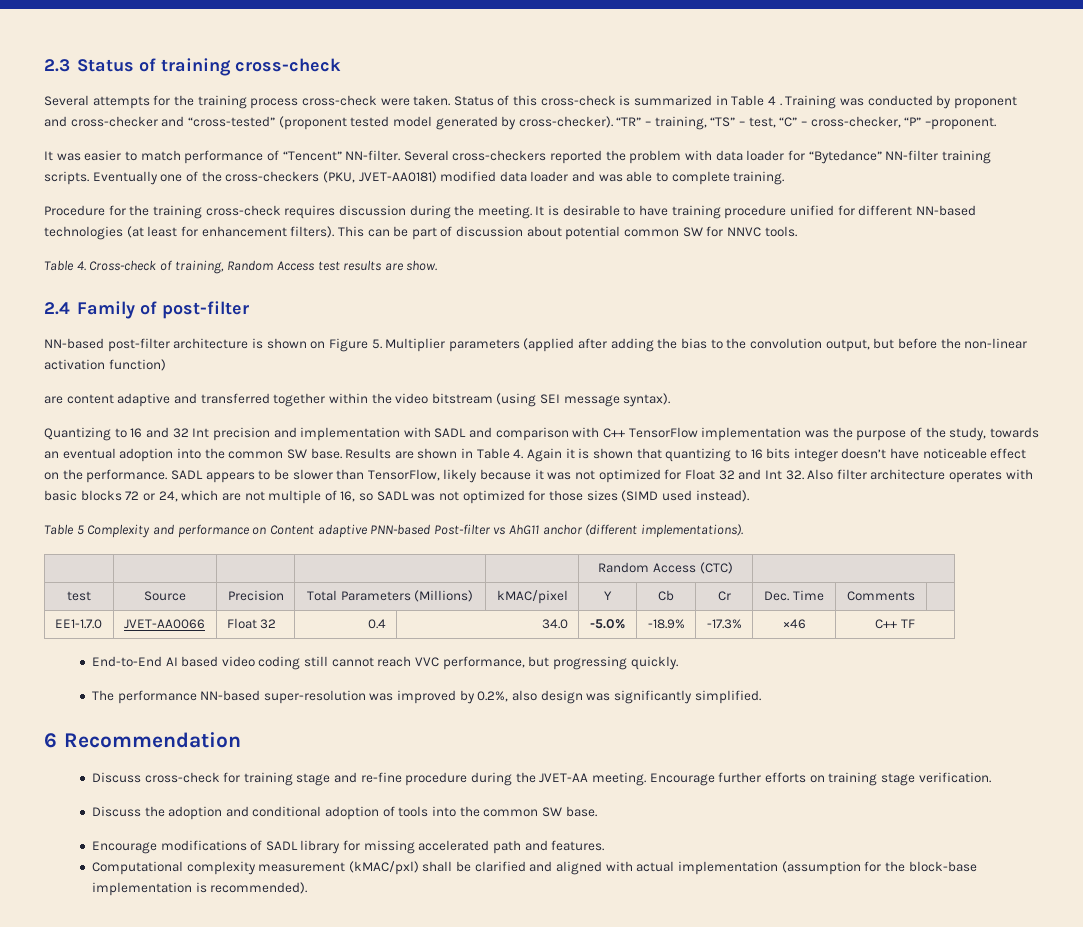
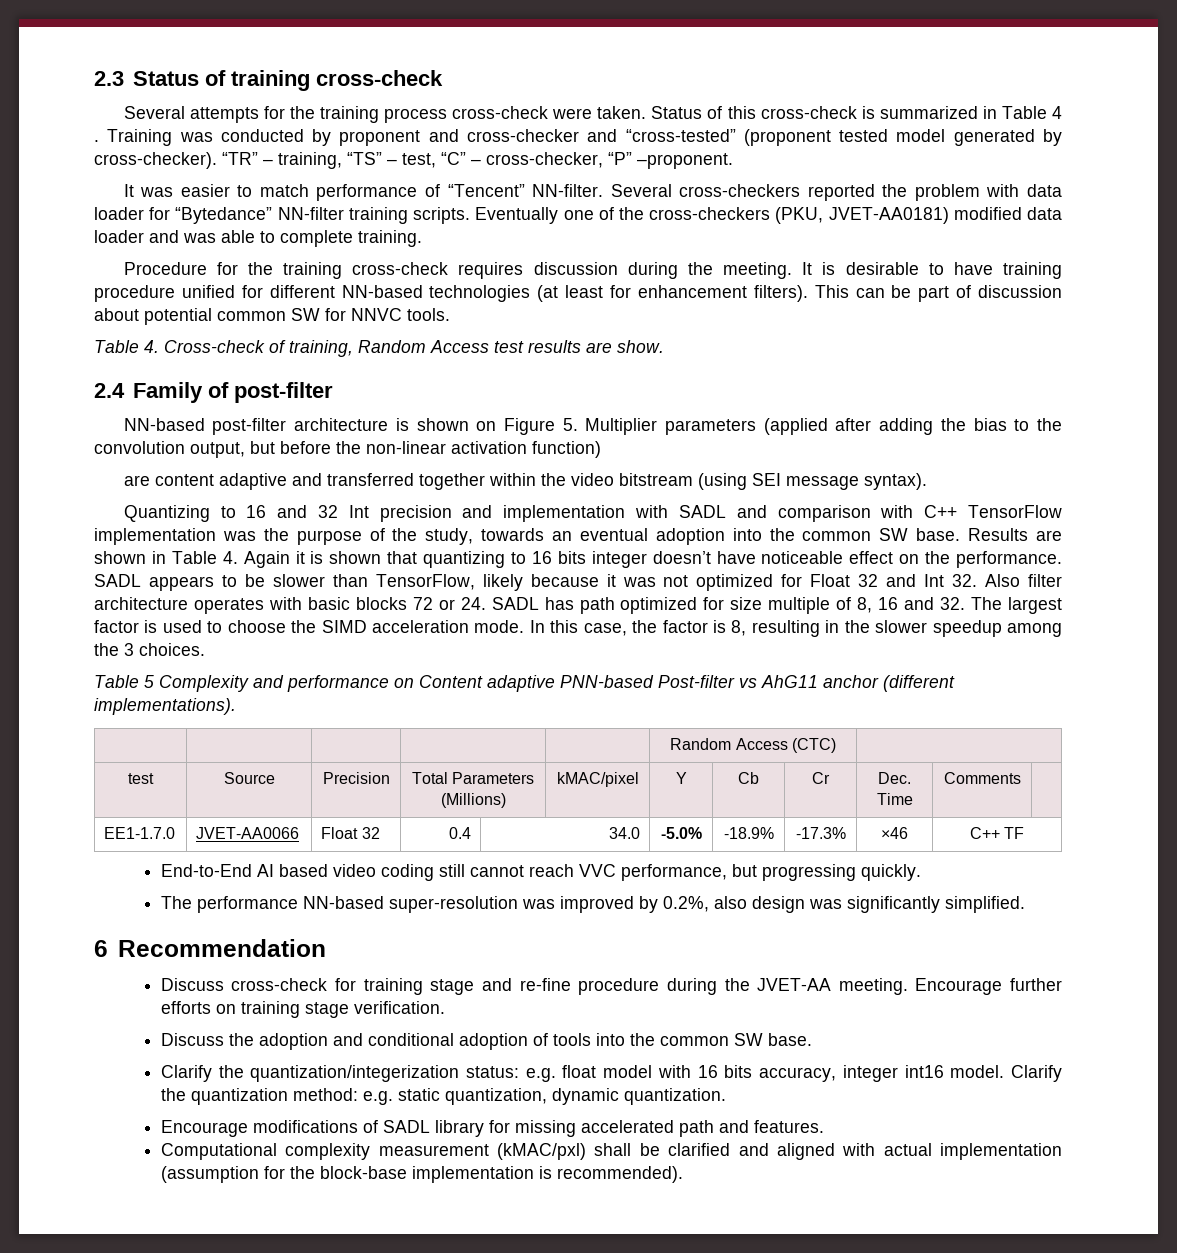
- SADL appears to be slower than TensorFlow, likely because it was not optimized for Float 32 and Int 32. Also filter architecture operates with basic blocks 72 or 24, which are not multiple of 16, so SADL was not optimized for those sizes (SIMD used instead).
+ SADL appears to be slower than TensorFlow, likely because it was not optimized for Float 32 and Int 32. Also filter architecture operates with basic blocks 72 or 24. SADL has path optimized for size multiple of 8, 16 and 32. The largest factor is used to choose the SIMD acceleration mode. In this case, the factor is 8, resulting in the slower speedup among the 3 choices.
+ Clarify the quantization/integerization status: e.g. float model with 16 bits accuracy, integer int16 model. Clarify the quantization method: e.g. static quantization, dynamic quantization.

